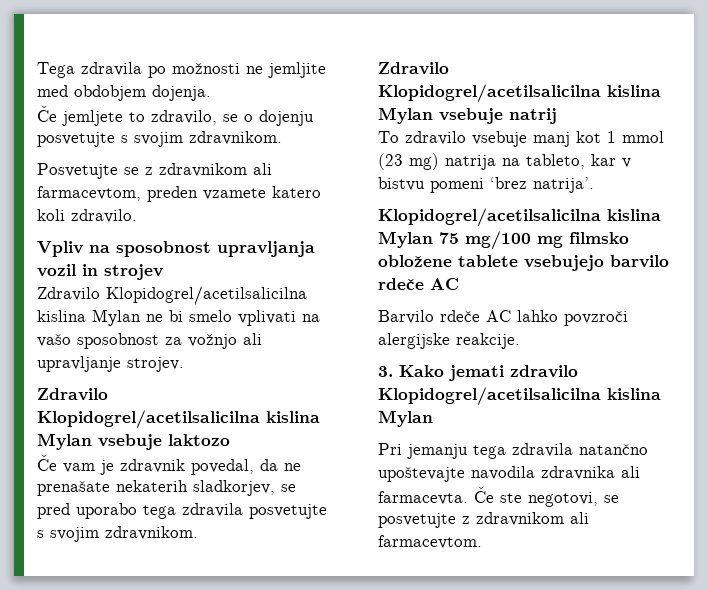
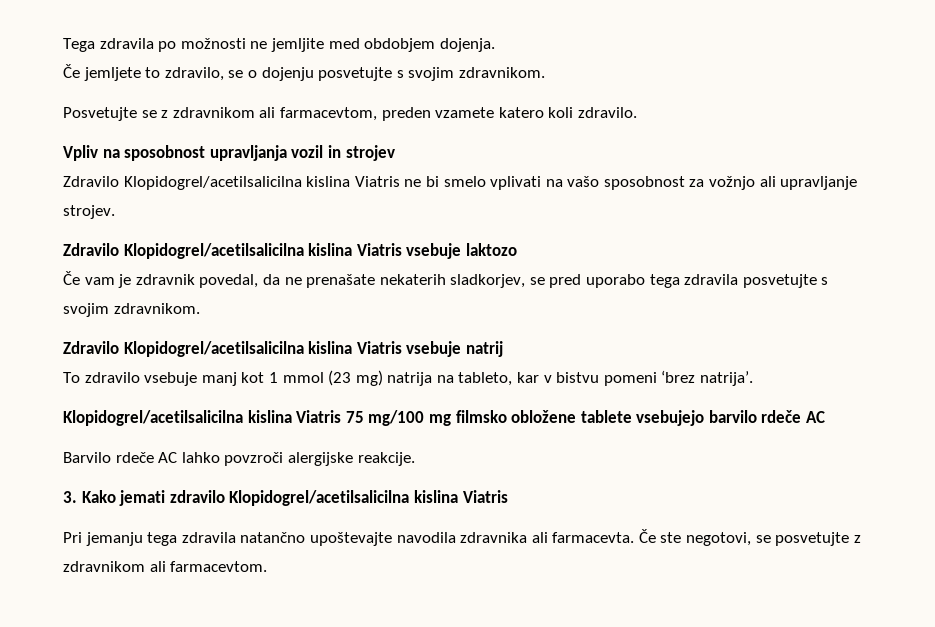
- Zdravilo Klopidogrel/acetilsalicilna kislina Mylan ne bi smelo vplivati na vašo sposobnost za vožnjo ali upravljanje strojev.
+ Zdravilo Klopidogrel/acetilsalicilna kislina Viatris ne bi smelo vplivati na vašo sposobnost za vožnjo ali upravljanje strojev.
- Zdravilo Klopidogrel/acetilsalicilna kislina Mylan vsebuje laktozo
+ Zdravilo Klopidogrel/acetilsalicilna kislina Viatris vsebuje laktozo
- Zdravilo Klopidogrel/acetilsalicilna kislina Mylan vsebuje natrij
+ Zdravilo Klopidogrel/acetilsalicilna kislina Viatris vsebuje natrij
- Klopidogrel/acetilsalicilna kislina Mylan 75 mg/100 mg filmsko obložene tablete vsebujejo barvilo rdeče AC
+ Klopidogrel/acetilsalicilna kislina Viatris 75 mg/100 mg filmsko obložene tablete vsebujejo barvilo rdeče AC
- 3. Kako jemati zdravilo Klopidogrel/acetilsalicilna kislina Mylan
+ 3. Kako jemati zdravilo Klopidogrel/acetilsalicilna kislina Viatris

